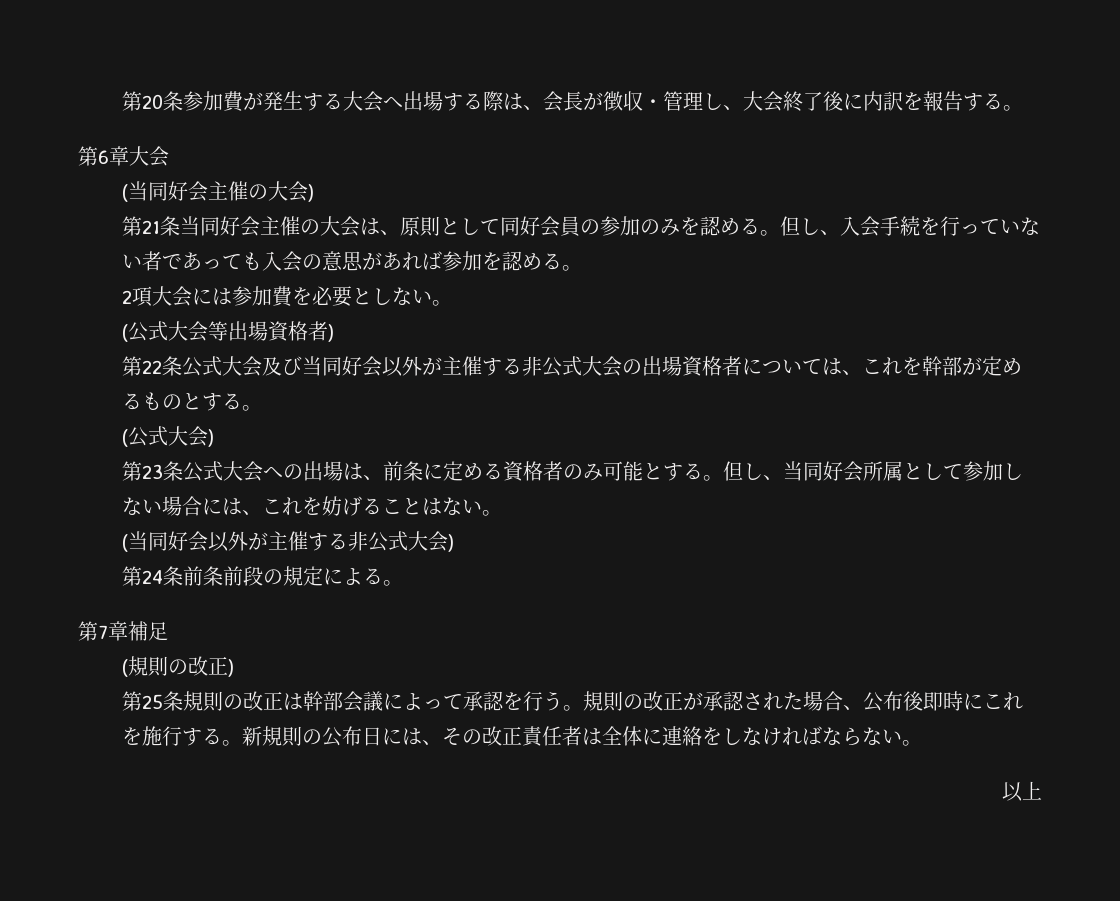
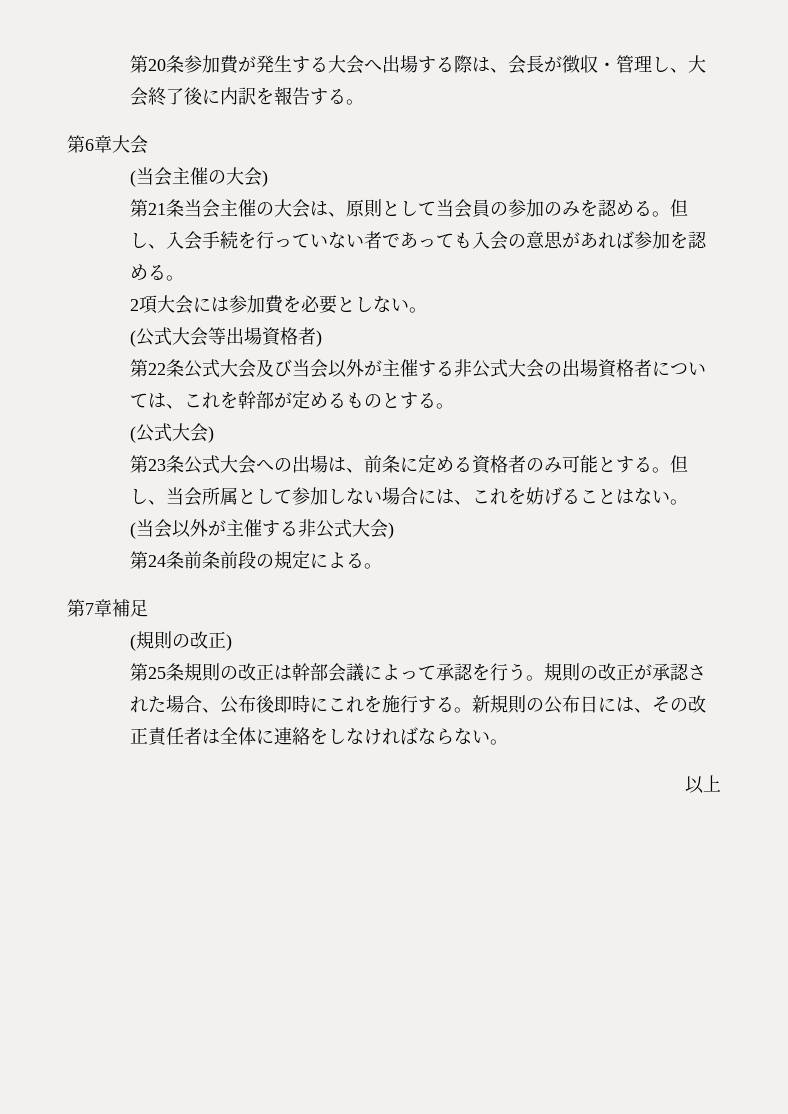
- (当同好会主催の大会)
+ (当会主催の大会)
- 第21条当同好会主催の大会は、原則として同好会員の参加のみを認める。
+ 第21条当会主催の大会は、原則として当会員の参加のみを認める。
- 第22条公式大会及び当同好会以外が主催する非公式大会の出場資格者については、これを幹部が定めるものとする。
+ 第22条公式大会及び当会以外が主催する非公式大会の出場資格者については、これを幹部が定めるものとする。
- 但し、当同好会所属として参加しない場合には、これを妨げることはない。
+ 但し、当会所属として参加しない場合には、これを妨げることはない。
- (当同好会以外が主催する非公式大会)
+ (当会以外が主催する非公式大会)

